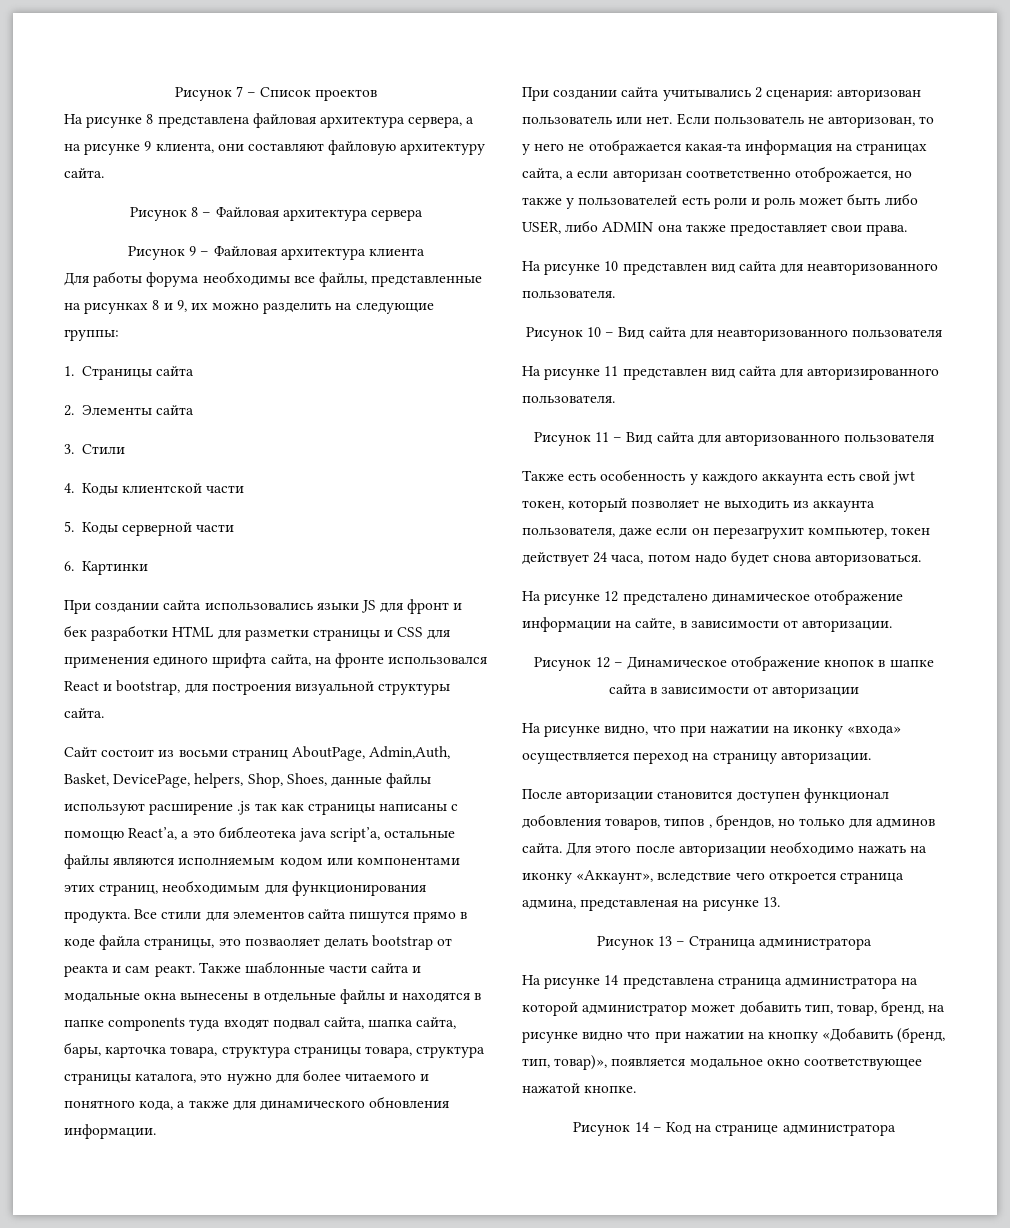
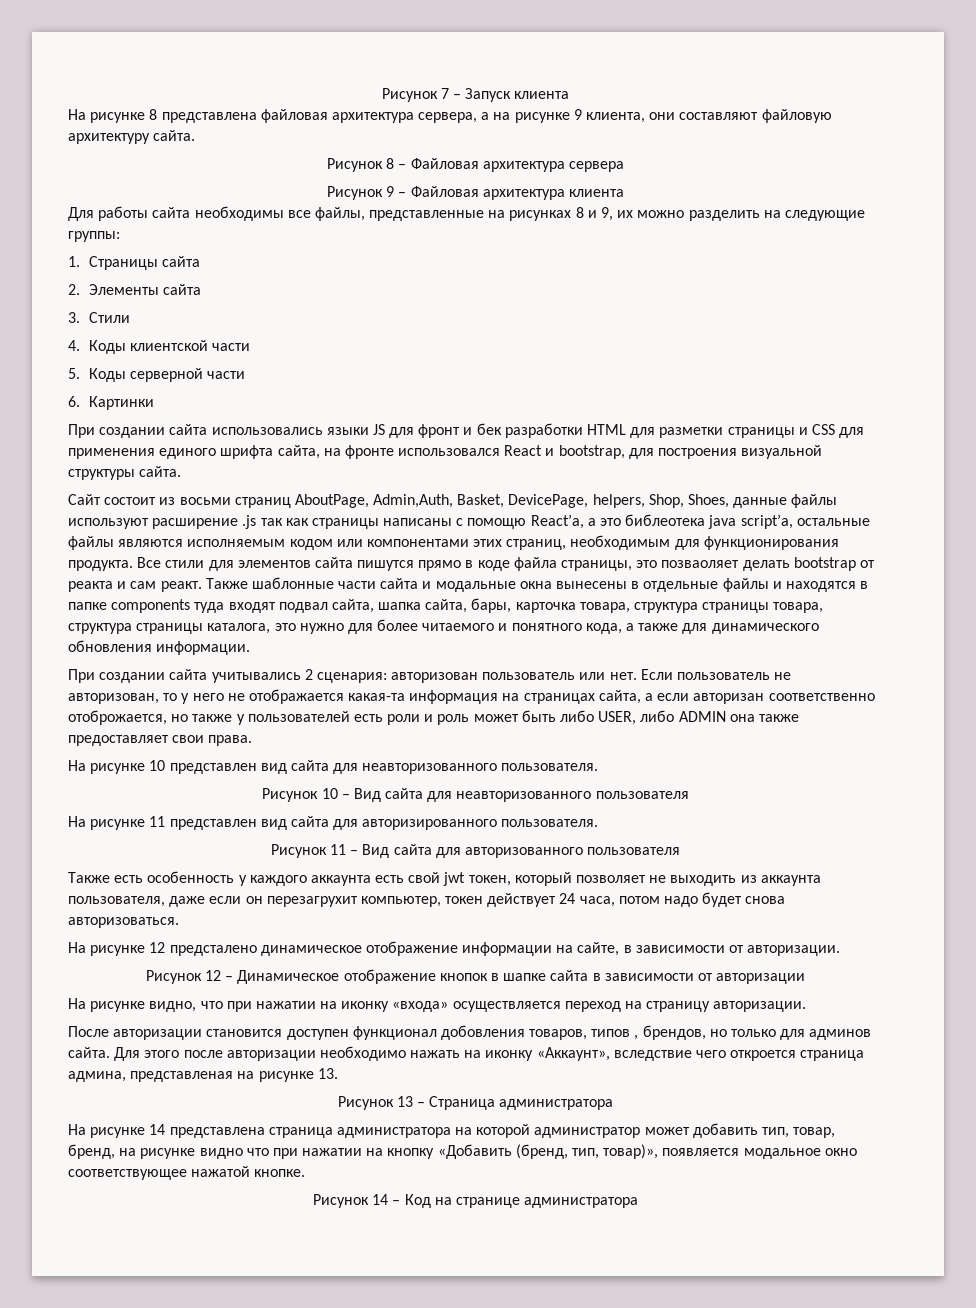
- Рисунок 7 – Список проектов
+ Рисунок 7 – Запуск клиента
- Для работы форума необходимы все файлы, представленные на рисунках 8 и 9, их можно разделить на следующие группы:
+ Для работы сайта необходимы все файлы, представленные на рисунках 8 и 9, их можно разделить на следующие группы:

